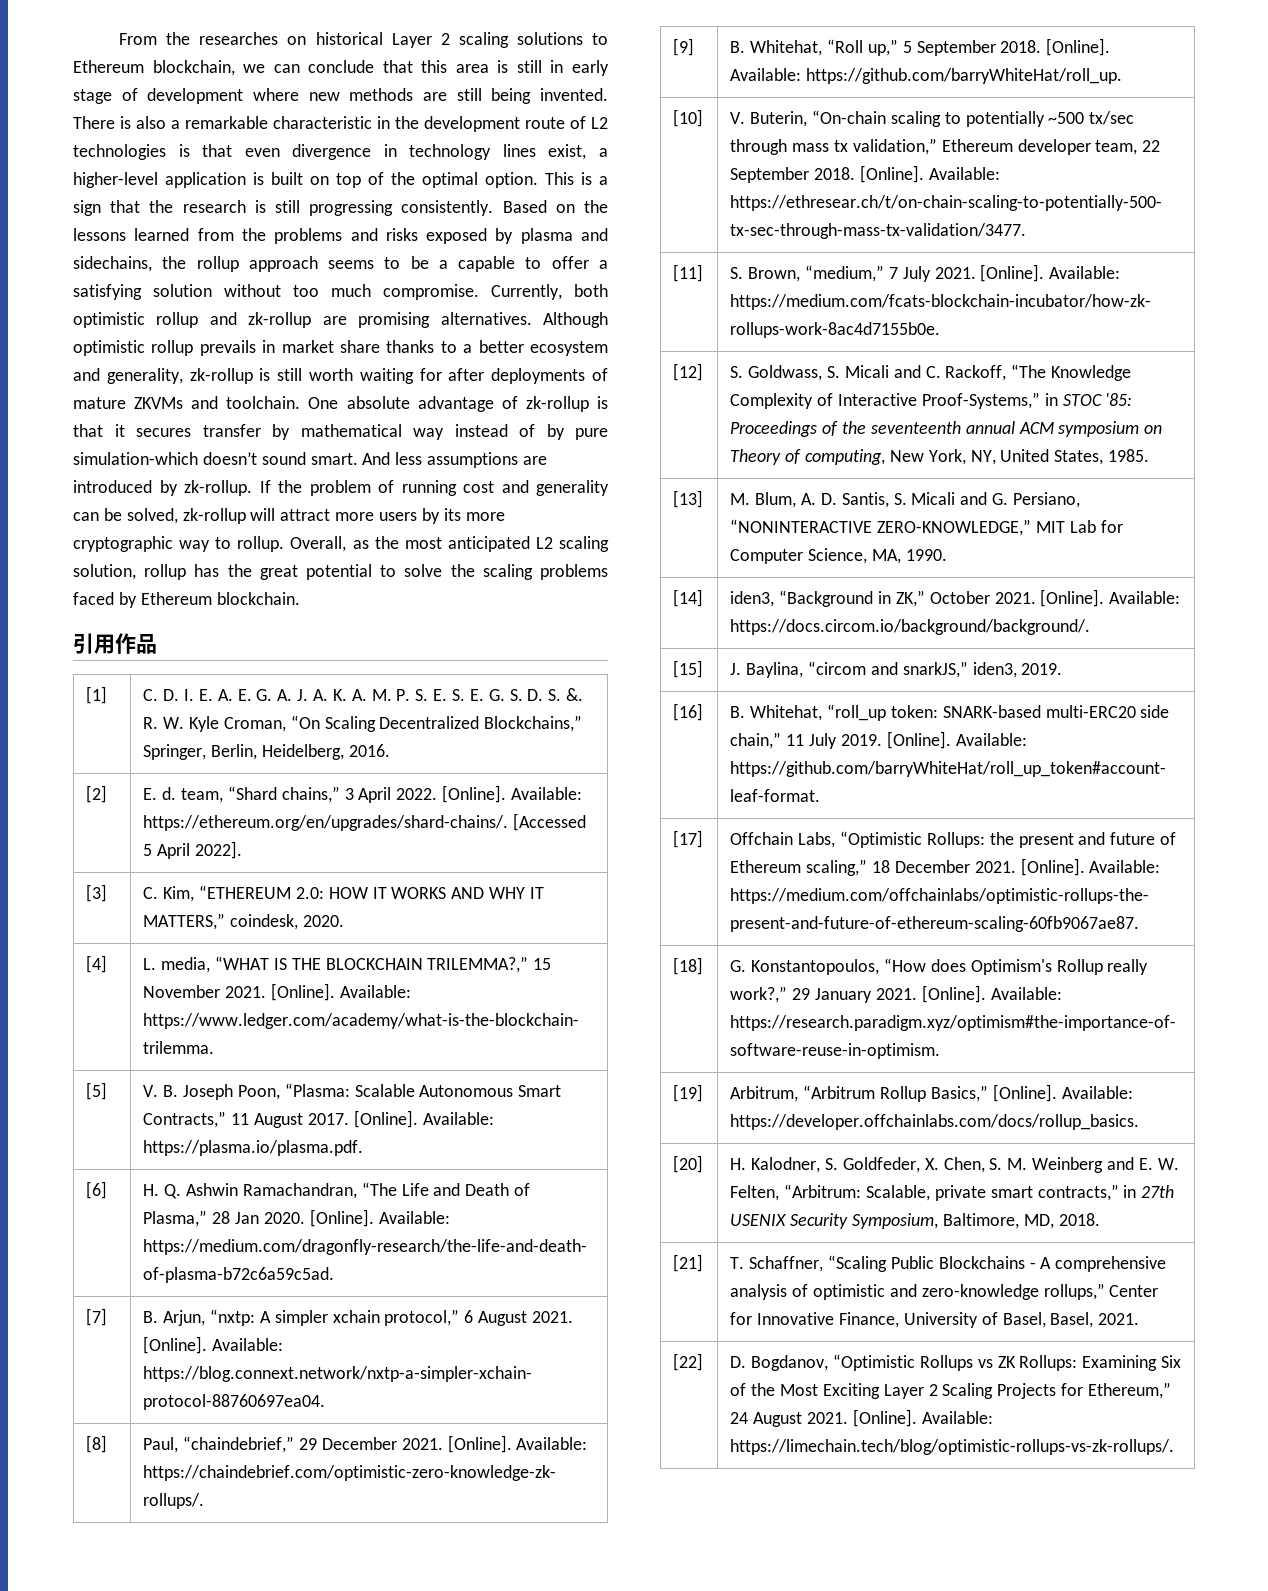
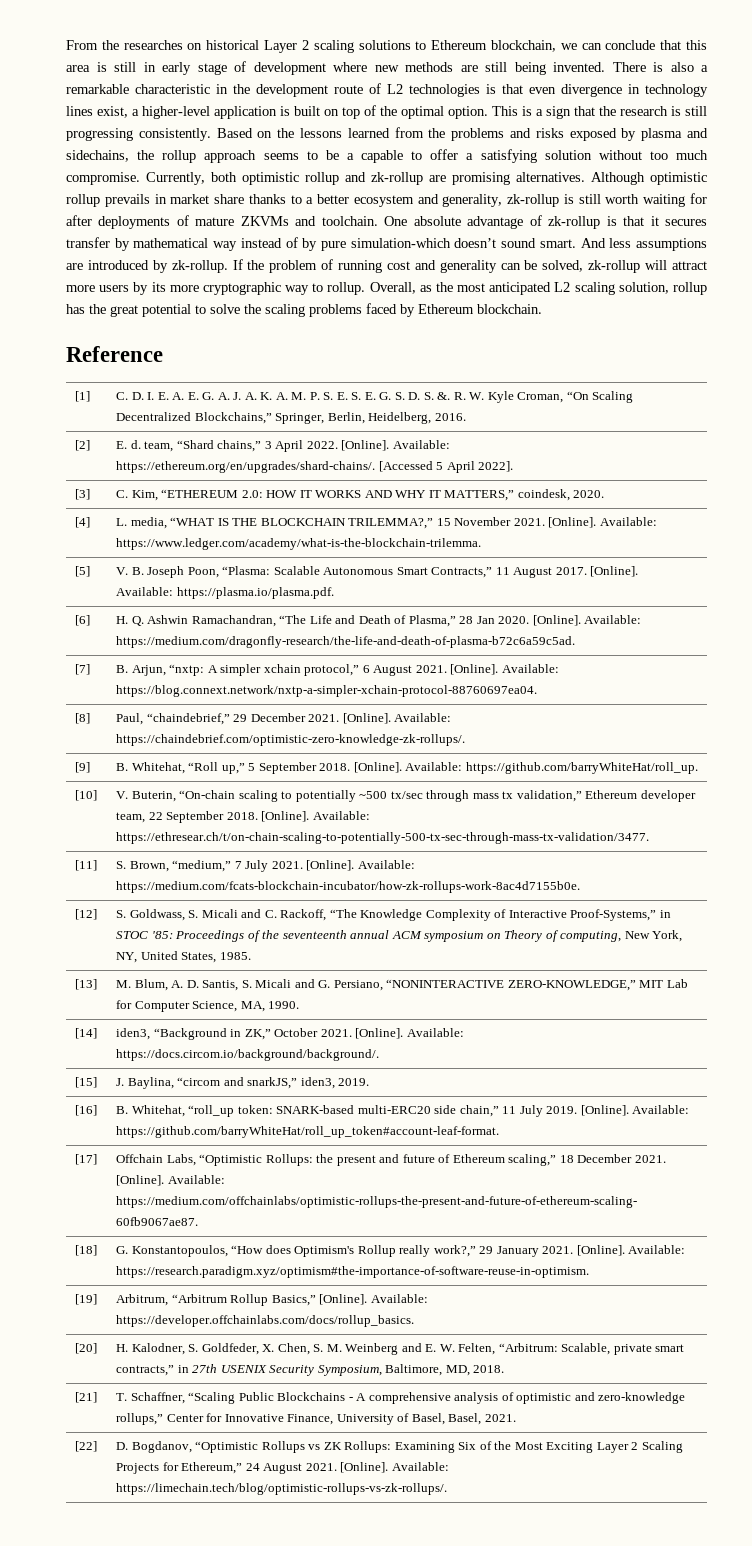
- 引用作品
+ Reference

